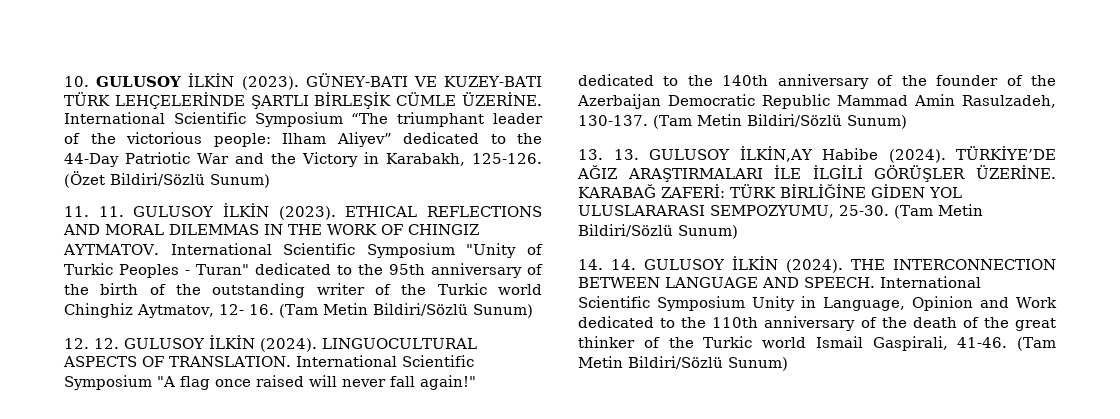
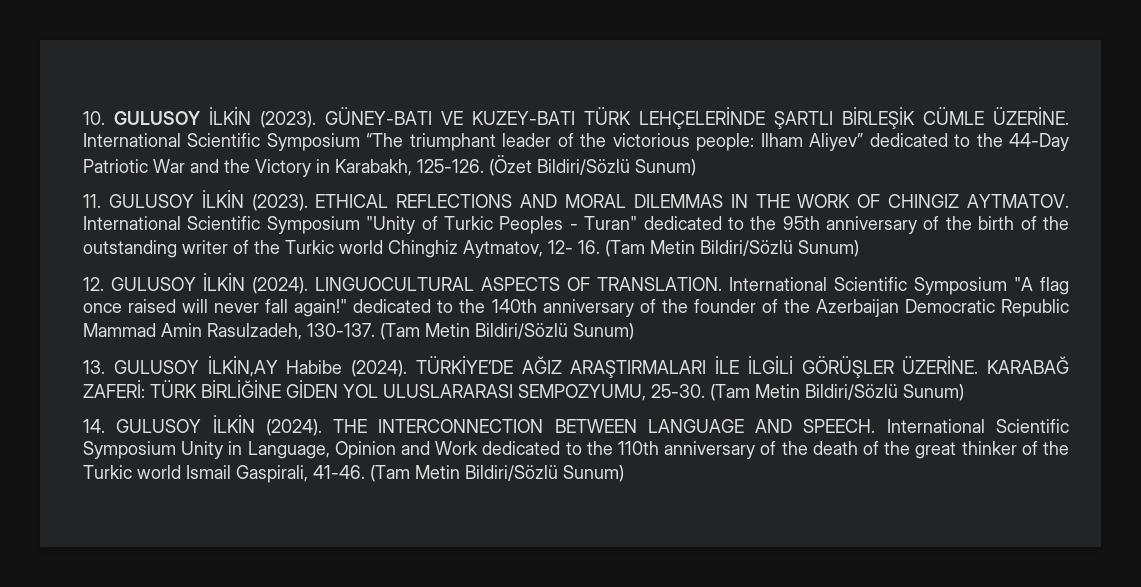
- 11. 11. GULUSOY İLKİN (2023).
+ 11. GULUSOY İLKİN (2023).
- 12. 12. GULUSOY İLKİN (2024).
+ 12. GULUSOY İLKİN (2024).
- 13. 13. GULUSOY İLKİN,AY Habibe (2024).
+ 13. GULUSOY İLKİN,AY Habibe (2024).
- 14. 14. GULUSOY İLKİN (2024).
+ 14. GULUSOY İLKİN (2024).

